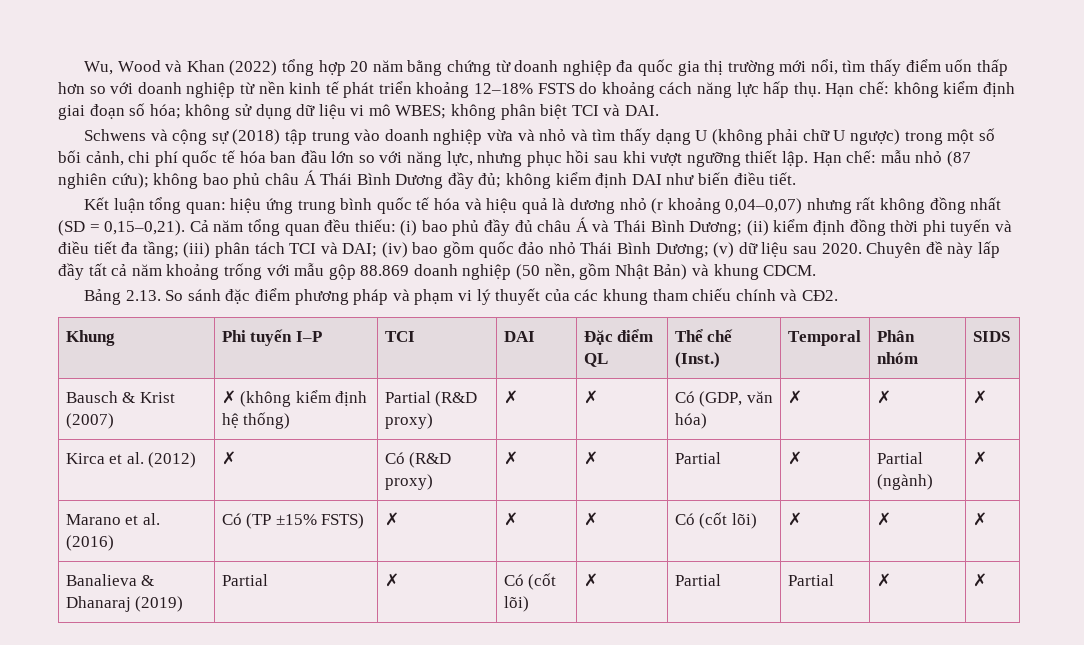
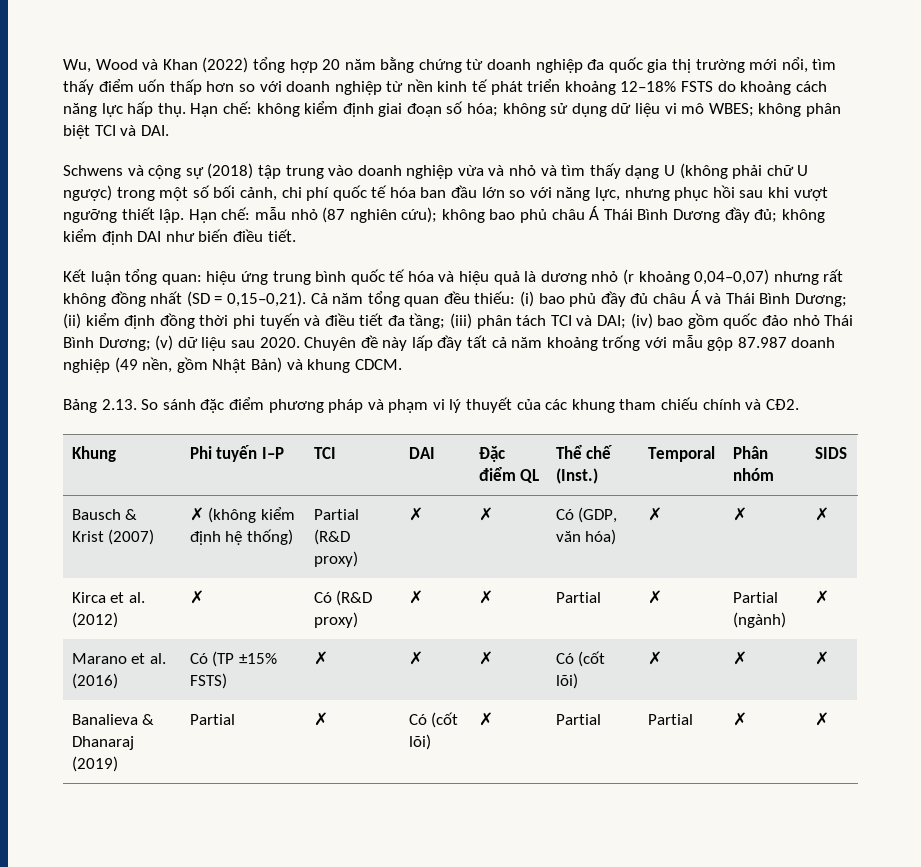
- Chuyên đề này lấp đầy tất cả năm khoảng trống với mẫu gộp 88.869 doanh nghiệp (50 nền, gồm Nhật Bản) và khung CDCM.
+ Chuyên đề này lấp đầy tất cả năm khoảng trống với mẫu gộp 87.987 doanh nghiệp (49 nền, gồm Nhật Bản) và khung CDCM.

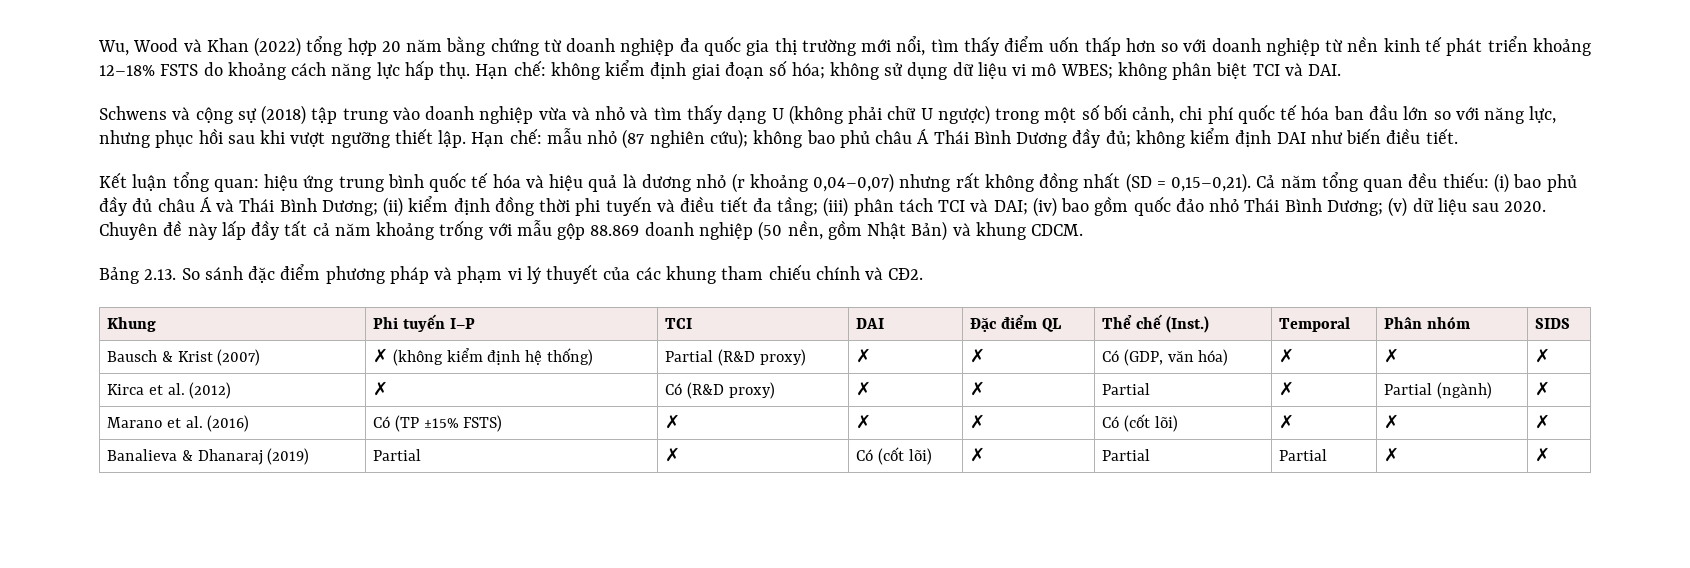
- Chuyên đề này lấp đầy tất cả năm khoảng trống với mẫu gộp 87.987 doanh nghiệp (49 nền, gồm Nhật Bản) và khung CDCM.
+ Chuyên đề này lấp đầy tất cả năm khoảng trống với mẫu gộp 88.869 doanh nghiệp (50 nền, gồm Nhật Bản) và khung CDCM.

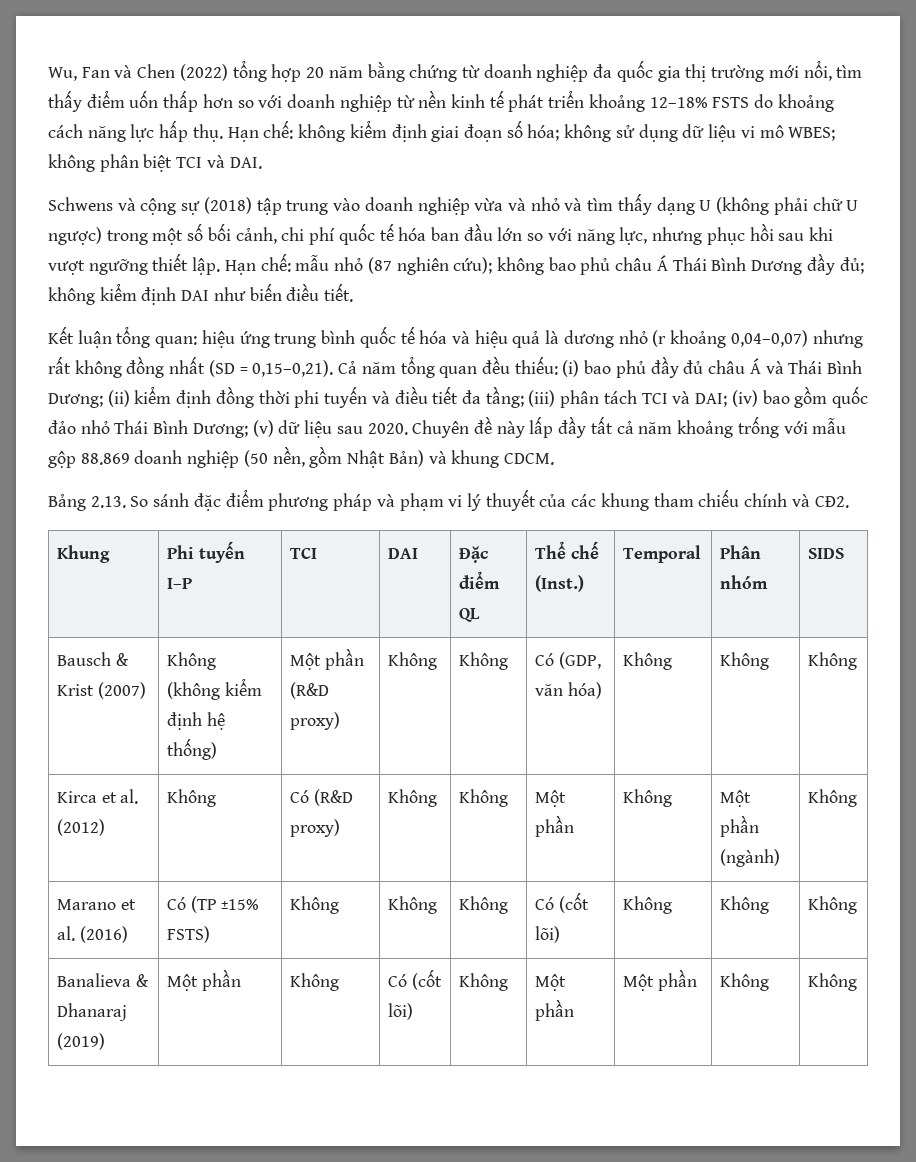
- Wu, Wood và Khan (2022) tổng hợp 20 năm bằng chứng từ doanh nghiệp đa quốc gia thị trường mới nổi, tìm thấy điểm uốn thấp hơn so với doanh nghiệp từ nền kinh tế phát triển khoảng 12–18% FSTS do khoảng cách năng lực hấp thụ.
+ Wu, Fan và Chen (2022) tổng hợp 20 năm bằng chứng từ doanh nghiệp đa quốc gia thị trường mới nổi, tìm thấy điểm uốn thấp hơn so với doanh nghiệp từ nền kinh tế phát triển khoảng 12–18% FSTS do khoảng cách năng lực hấp thụ.
- Bausch & Krist (2007) | ✗ (không kiểm định hệ thống) | Partial (R&D proxy) | ✗ | ✗ | Có (GDP, văn hóa) | ✗ | ✗ | ✗
+ Bausch & Krist (2007) | Không (không kiểm định hệ thống) | Một phần (R&D proxy) | Không | Không | Có (GDP, văn hóa) | Không | Không | Không
- Kirca et al. (2012) | ✗ | Có (R&D proxy) | ✗ | ✗ | Partial | ✗ | Partial (ngành) | ✗
+ Kirca et al. (2012) | Không | Có (R&D proxy) | Không | Không | Một phần | Không | Một phần (ngành) | Không
- Marano et al. (2016) | Có (TP ±15% FSTS) | ✗ | ✗ | ✗ | Có (cốt lõi) | ✗ | ✗ | ✗
+ Marano et al. (2016) | Có (TP ±15% FSTS) | Không | Không | Không | Có (cốt lõi) | Không | Không | Không
- Banalieva & Dhanaraj (2019) | Partial | ✗ | Có (cốt lõi) | ✗ | Partial | Partial | ✗ | ✗
+ Banalieva & Dhanaraj (2019) | Một phần | Không | Có (cốt lõi) | Không | Một phần | Một phần | Không | Không

